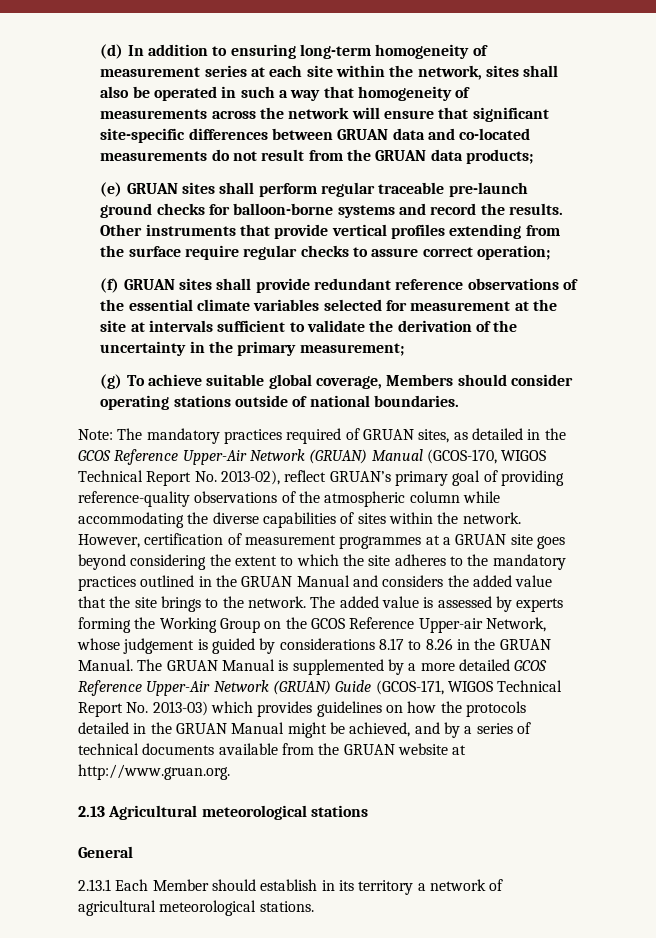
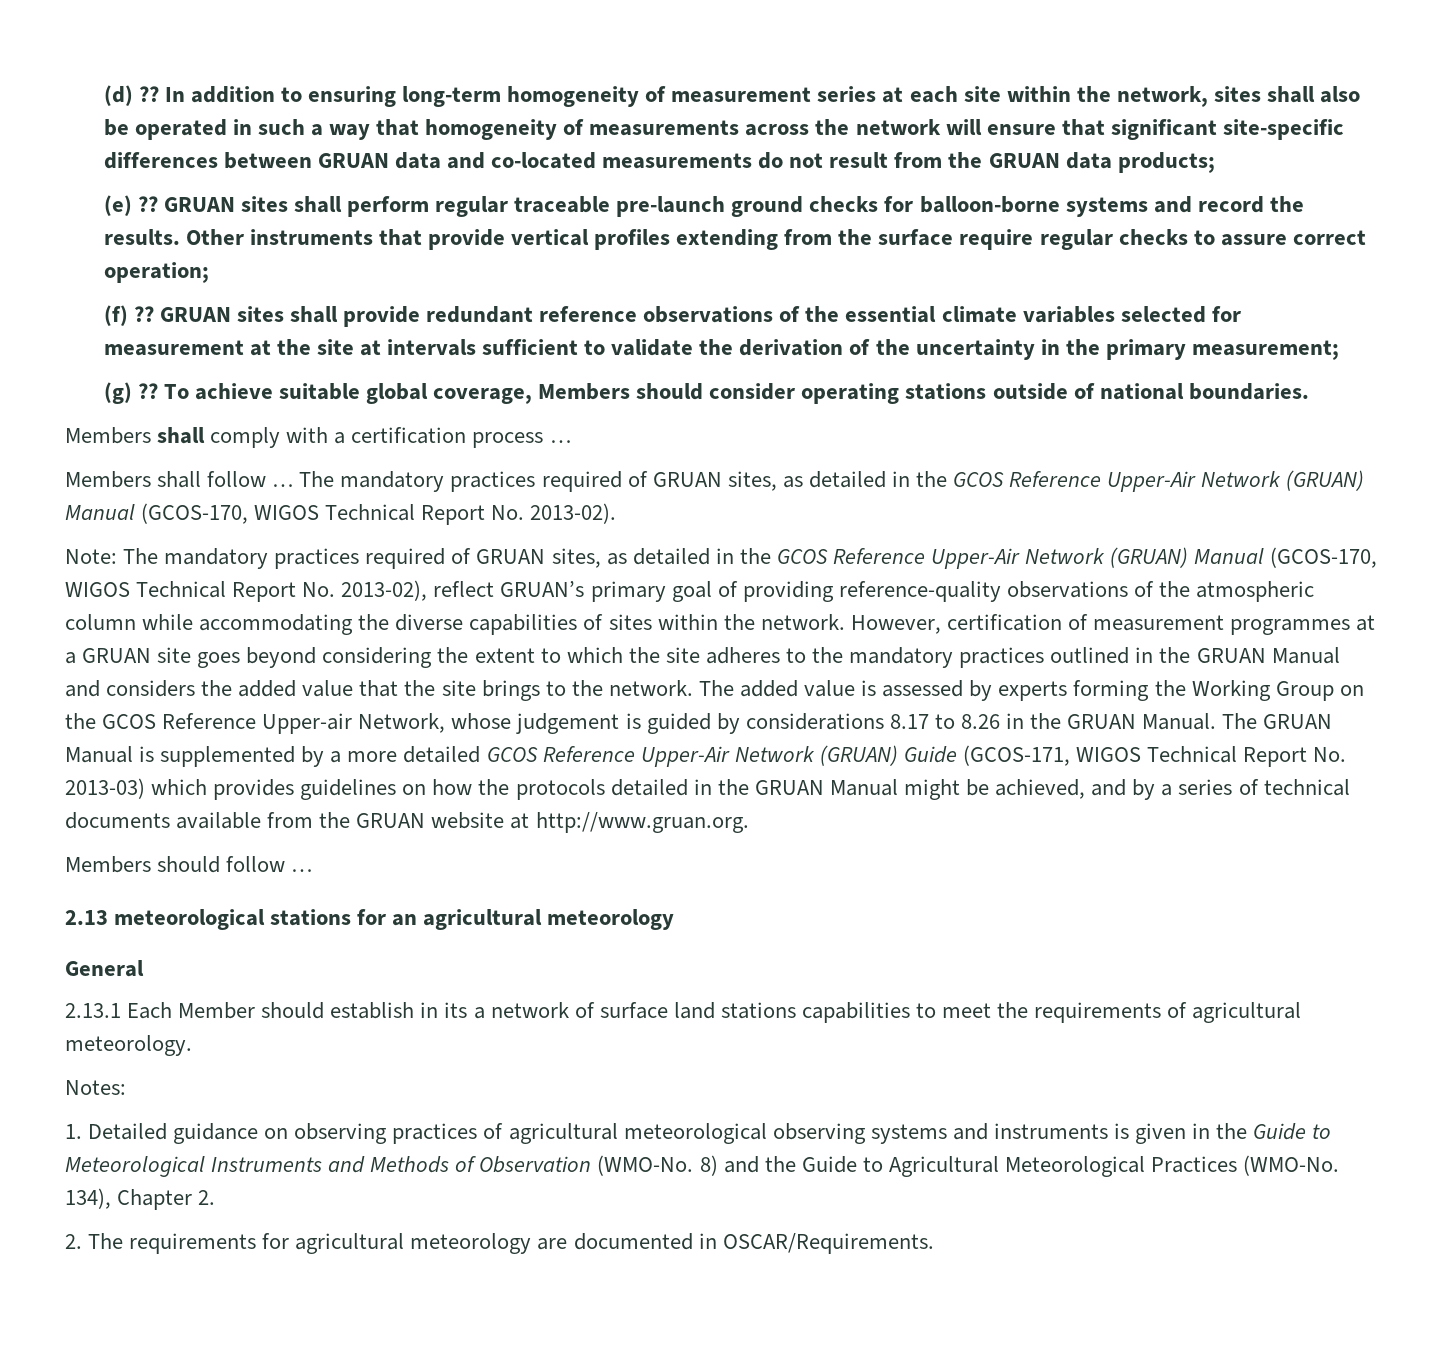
- (d) In addition to ensuring long-term homogeneity of measurement series at each site within the network, sites shall also be operated in such a way that homogeneity of measurements across the network will ensure that significant site-specific differences between GRUAN data and co-located measurements do not result from the GRUAN data products;
+ (d) ?? In addition to ensuring long-term homogeneity of measurement series at each site within the network, sites shall also be operated in such a way that homogeneity of measurements across the network will ensure that significant site-specific differences between GRUAN data and co-located measurements do not result from the GRUAN data products;
- (e) GRUAN sites shall perform regular traceable pre-launch ground checks for balloon-borne systems and record the results.
+ (e) ?? GRUAN sites shall perform regular traceable pre-launch ground checks for balloon-borne systems and record the results.
- (f) GRUAN sites shall provide redundant reference observations of the essential climate variables selected for measurement at the site at intervals sufficient to validate the derivation of the uncertainty in the primary measurement;
+ (f) ?? GRUAN sites shall provide redundant reference observations of the essential climate variables selected for measurement at the site at intervals sufficient to validate the derivation of the uncertainty in the primary measurement;
- (g) To achieve suitable global coverage, Members should consider operating stations outside of national boundaries.
+ (g) ?? To achieve suitable global coverage, Members should consider operating stations outside of national boundaries.
+ Members shall comply with a certification process …
+ Members shall follow … The mandatory practices required of GRUAN sites, as detailed in the GCOS Reference Upper-Air Network (GRUAN) Manual (GCOS-170, WIGOS Technical Report No. 2013-02).
+ Members should follow …
- 2.13 Agricultural meteorological stations
+ 2.13 meteorological stations for an agricultural meteorology
- 2.13.1 Each Member should establish in its territory a network of agricultural meteorological stations.
+ 2.13.1 Each Member should establish in its a network of surface land stations capabilities to meet the requirements of agricultural meteorology.
+ Notes:
+ 1. Detailed guidance on observing practices of agricultural meteorological observing systems and instruments is given in the Guide to Meteorological Instruments and Methods of Observation (WMO-No. 8) and the Guide to Agricultural Meteorological Practices (WMO-No. 134), Chapter 2.
+ 2. The requirements for agricultural meteorology are documented in OSCAR/Requirements.

